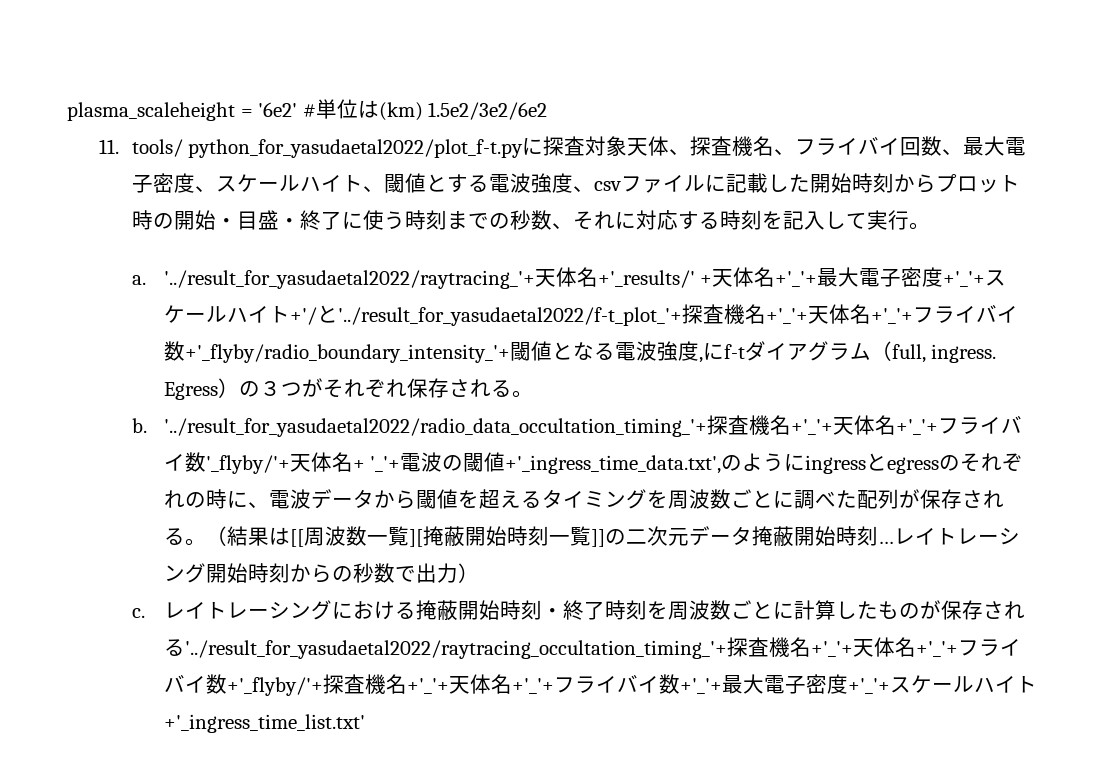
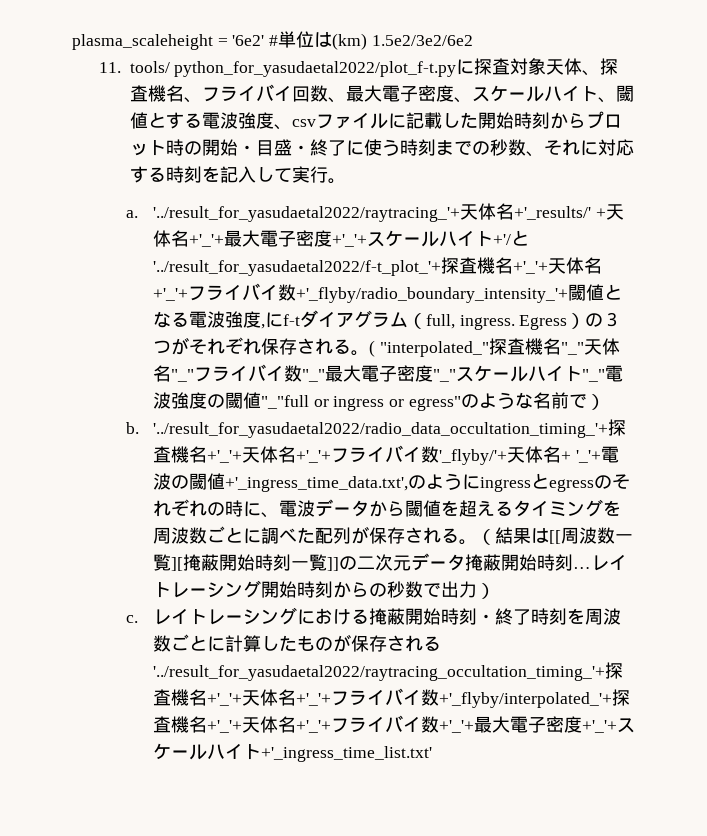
+ ( "interpolated_"探査機名"_"天体名"_"フライバイ数"_"最大電子密度"_"スケールハイト"_"電波強度の閾値"_"full or ingress or egress"のような名前で）
- レイトレーシングにおける掩蔽開始時刻・終了時刻を周波数ごとに計算したものが保存される'../result_for_yasudaetal2022/raytracing_occultation_timing_'+探査機名+'_'+天体名+'_'+フライバイ数+'_flyby/'+探査機名+'_'+天体名+'_'+フライバイ数+'_'+最大電子密度+'_'+スケールハイト+'_ingress_time_list.txt'
+ レイトレーシングにおける掩蔽開始時刻・終了時刻を周波数ごとに計算したものが保存される'../result_for_yasudaetal2022/raytracing_occultation_timing_'+探査機名+'_'+天体名+'_'+フライバイ数+'_flyby/interpolated_'+探査機名+'_'+天体名+'_'+フライバイ数+'_'+最大電子密度+'_'+スケールハイト+'_ingress_time_list.txt'

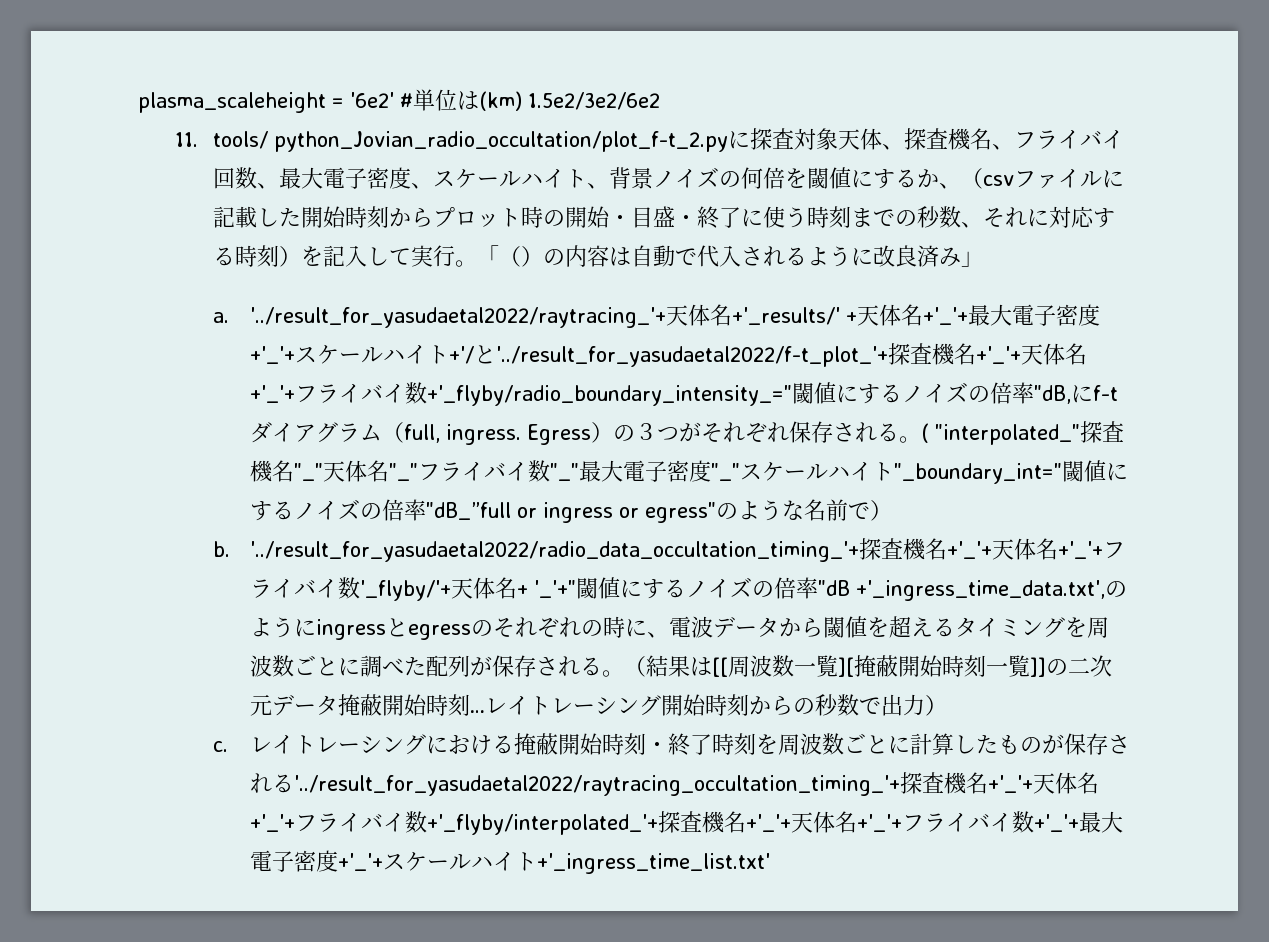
- 11. tools/ python_for_yasudaetal2022/plot_f-t.pyに探査対象天体、探査機名、フライバイ回数、最大電子密度、スケールハイト、閾値とする電波強度、csvファイルに記載した開始時刻からプロット時の開始・目盛・終了に使う時刻までの秒数、それに対応する時刻を記入して実行。
+ 11. tools/ python_Jovian_radio_occultation/plot_f-t_2.pyに探査対象天体、探査機名、フライバイ回数、最大電子密度、スケールハイト、背景ノイズの何倍を閾値にするか、（csvファイルに記載した開始時刻からプロット時の開始・目盛・終了に使う時刻までの秒数、それに対応する時刻）を記入して実行。「（）の内容は自動で代入されるように改良済み」
- '../result_for_yasudaetal2022/raytracing_'+天体名+'_results/' +天体名+'_'+最大電子密度+'_'+スケールハイト+'/と'../result_for_yasudaetal2022/f-t_plot_'+探査機名+'_'+天体名+'_'+フライバイ数+'_flyby/radio_boundary_intensity_'+閾値となる電波強度,にf-tダイアグラム（full, ingress.
+ '../result_for_yasudaetal2022/raytracing_'+天体名+'_results/' +天体名+'_'+最大電子密度+'_'+スケールハイト+'/と'../result_for_yasudaetal2022/f-t_plot_'+探査機名+'_'+天体名+'_'+フライバイ数+'_flyby/radio_boundary_intensity_="閾値にするノイズの倍率"dB,にf-tダイアグラム（full, ingress.
- ( "interpolated_"探査機名"_"天体名"_"フライバイ数"_"最大電子密度"_"スケールハイト"_"電波強度の閾値"_"full or ingress or egress"のような名前で）
+ ( "interpolated_"探査機名"_"天体名"_"フライバイ数"_"最大電子密度"_"スケールハイト"_boundary_int="閾値にするノイズの倍率"dB_”full or ingress or egress"のような名前で）
- '../result_for_yasudaetal2022/radio_data_occultation_timing_'+探査機名+'_'+天体名+'_'+フライバイ数'_flyby/'+天体名+ '_'+電波の閾値+'_ingress_time_data.txt',のようにingressとegressのそれぞれの時に、電波データから閾値を超えるタイミングを周波数ごとに調べた配列が保存される。
+ '../result_for_yasudaetal2022/radio_data_occultation_timing_'+探査機名+'_'+天体名+'_'+フライバイ数'_flyby/'+天体名+ '_'+"閾値にするノイズの倍率"dB +'_ingress_time_data.txt',のようにingressとegressのそれぞれの時に、電波データから閾値を超えるタイミングを周波数ごとに調べた配列が保存される。

